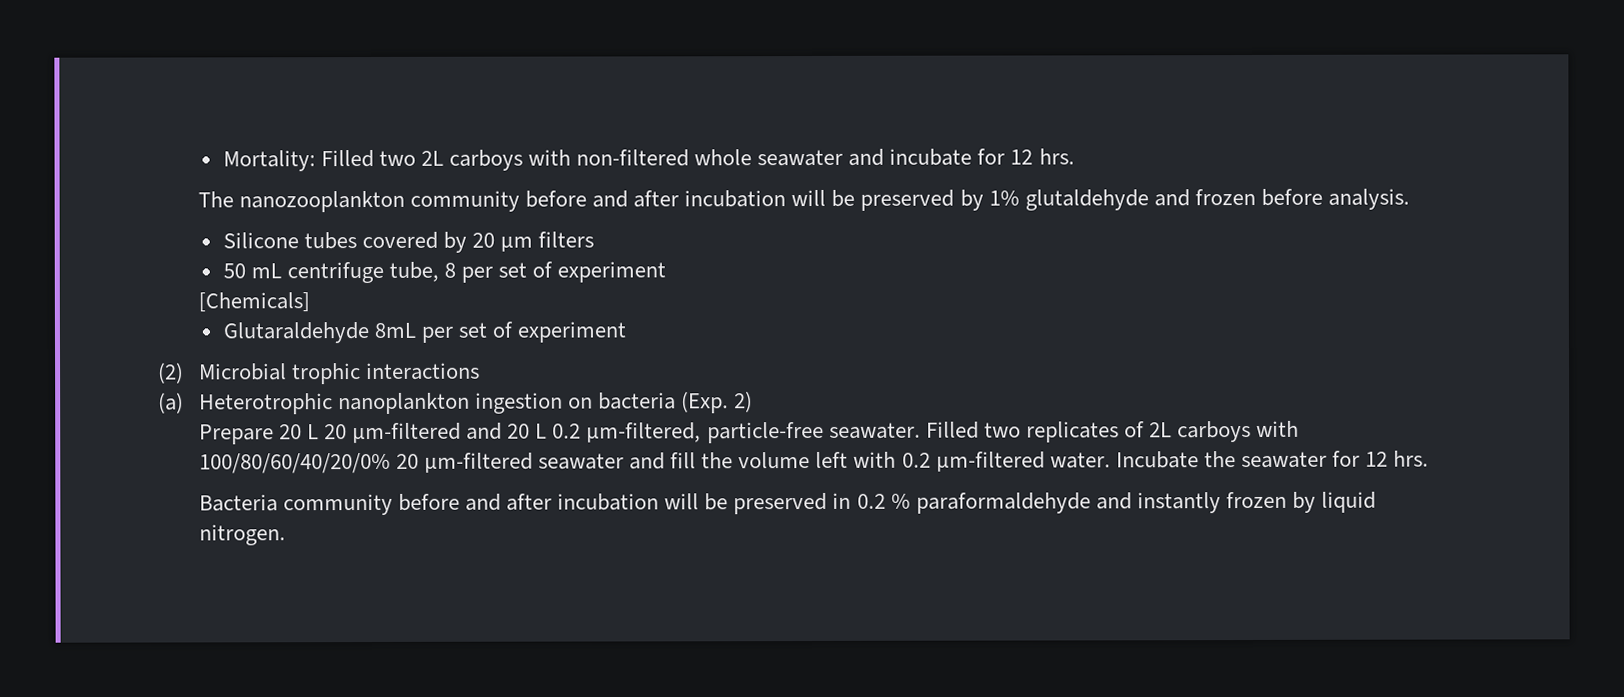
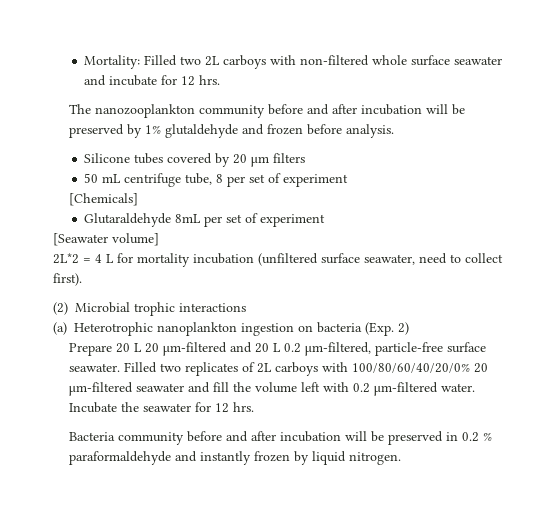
- Mortality: Filled two 2L carboys with non-filtered whole seawater and incubate for 12 hrs.
+ Mortality: Filled two 2L carboys with non-filtered whole surface seawater and incubate for 12 hrs.
+ [Seawater volume]
+ 2L*2 = 4 L for mortality incubation (unfiltered surface seawater, need to collect first).
- Prepare 20 L 20 μm-filtered and 20 L 0.2 μm-filtered, particle-free seawater.
+ Prepare 20 L 20 μm-filtered and 20 L 0.2 μm-filtered, particle-free surface seawater.

